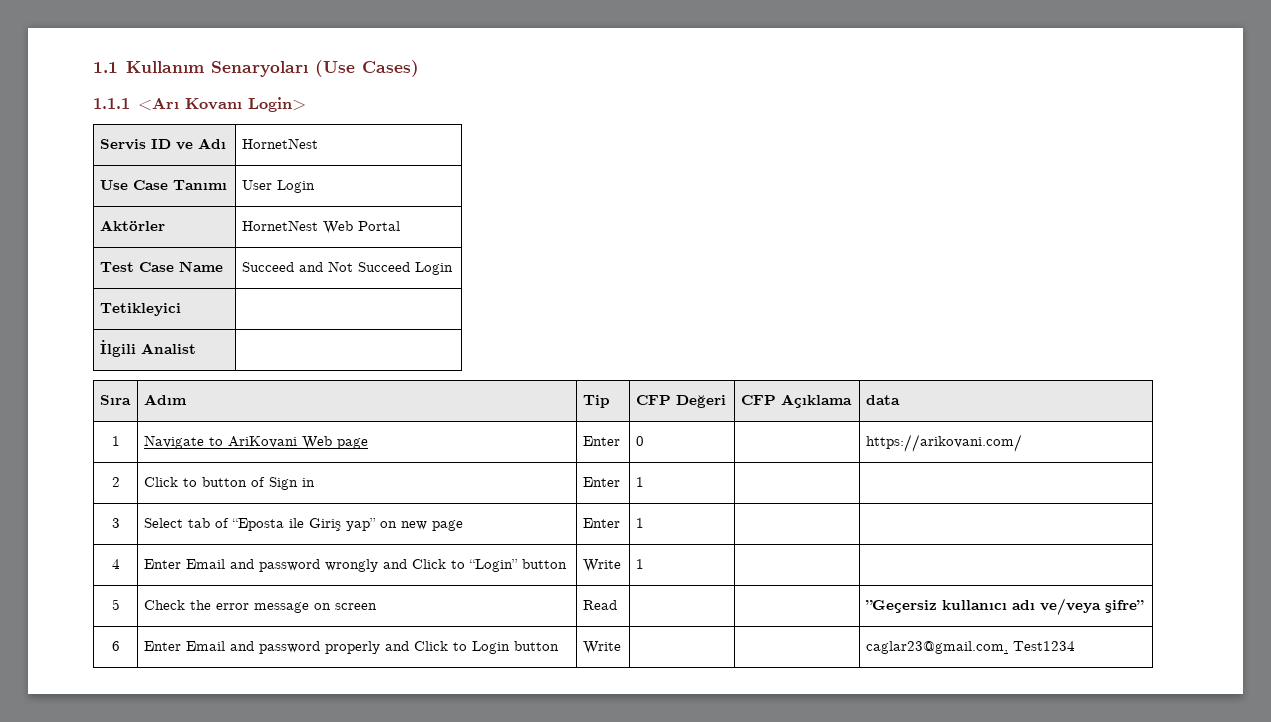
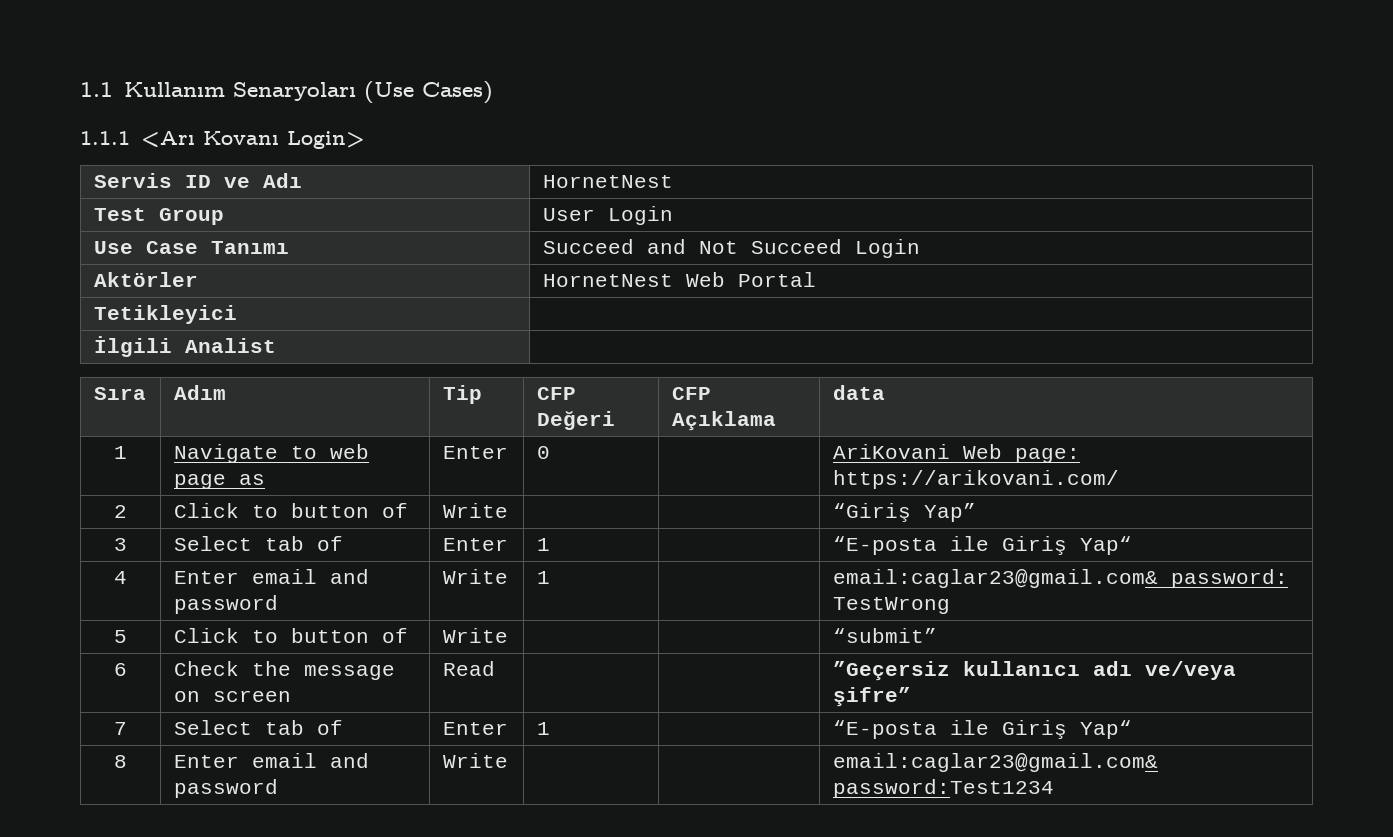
+ Test Group | User Login
- Use Case Tanımı | User Login
+ Use Case Tanımı | Succeed and Not Succeed Login
- Test Case Name | Succeed and Not Succeed Login
- 1 | Navigate to AriKovani Web page | Enter | 0 | | https://arikovani.com/
+ 1 | Navigate to web page as | Enter | 0 | | AriKovani Web page: https://arikovani.com/
- 2 | Click to button of Sign in | Enter | 1 | |
- 3 | Select tab of “Eposta ile Giriş yap” on new page | Enter | 1 | |
+ 2 | Click to button of | Write | | | “Giriş Yap”
+ 3 | Select tab of | Enter | 1 | | “E-posta ile Giriş Yap“
- 4 | Enter Email and password wrongly and Click to “Login” button | Write | 1 | |
- 5 | Check the error message on screen | Read | | | ”Geçersiz kullanıcı adı ve/veya şifre”
+ 4 | Enter email and password | Write | 1 | | email:caglar23@gmail.com& password: TestWrong
+ 5 | Click to button of | Write | | | “submit”
+ 6 | Check the message on screen | Read | | | ”Geçersiz kullanıcı adı ve/veya şifre”
- 6 | Enter Email and password properly and Click to Login button | Write | | | caglar23@gmail.com, Test1234
+ 7 | Select tab of | Enter | 1 | | “E-posta ile Giriş Yap“
+ 8 | Enter email and password | Write | | | email:caglar23@gmail.com& password:Test1234

